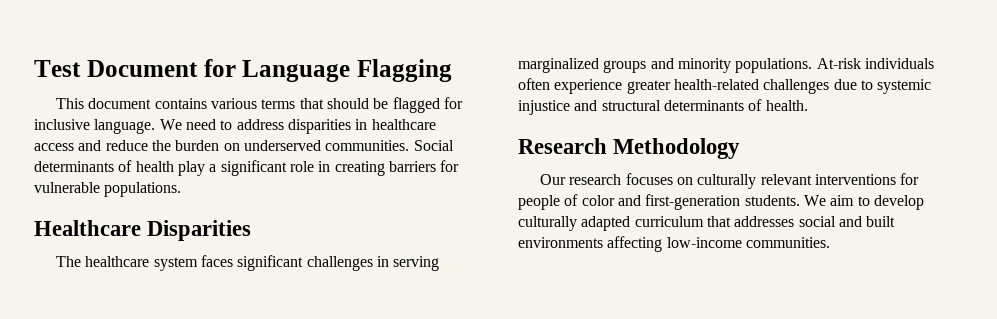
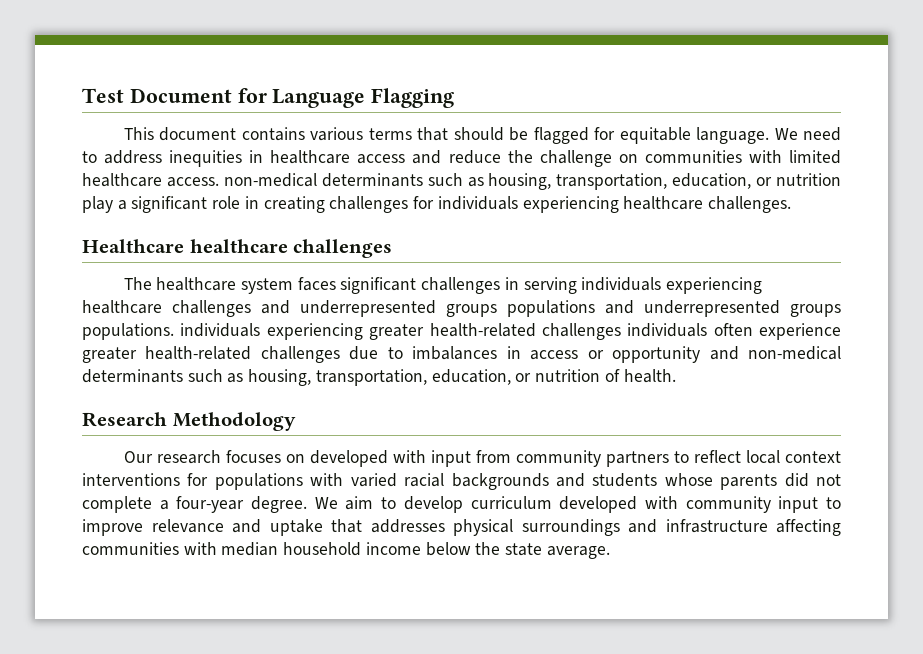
- This document contains various terms that should be flagged for inclusive language.
+ This document contains various terms that should be flagged for equitable language.
- We need to address disparities in healthcare access and reduce the burden on underserved communities. Social determinants of health play a significant role in creating barriers for vulnerable populations.
+ We need to address inequities in healthcare access and reduce the challenge on communities with limited healthcare access. non-medical determinants such as housing, transportation, education, or nutrition play a significant role in creating challenges for individuals experiencing healthcare challenges.
- Healthcare Disparities
+ Healthcare healthcare challenges
- The healthcare system faces significant challenges in serving marginalized groups and minority populations. At-risk individuals often experience greater health-related challenges due to systemic injustice and structural determinants of health.
+ The healthcare system faces significant challenges in serving individuals experiencing healthcare challenges and underrepresented groups populations and underrepresented groups populations. individuals experiencing greater health-related challenges individuals often experience greater health-related challenges due to imbalances in access or opportunity and non-medical determinants such as housing, transportation, education, or nutrition of health.
- Our research focuses on culturally relevant interventions for people of color and first-generation students. We aim to develop culturally adapted curriculum that addresses social and built environments affecting low-income communities.
+ Our research focuses on developed with input from community partners to reflect local context interventions for populations with varied racial backgrounds and students whose parents did not complete a four-year degree. We aim to develop curriculum developed with community input to improve relevance and uptake that addresses physical surroundings and infrastructure affecting communities with median household income below the state average.

